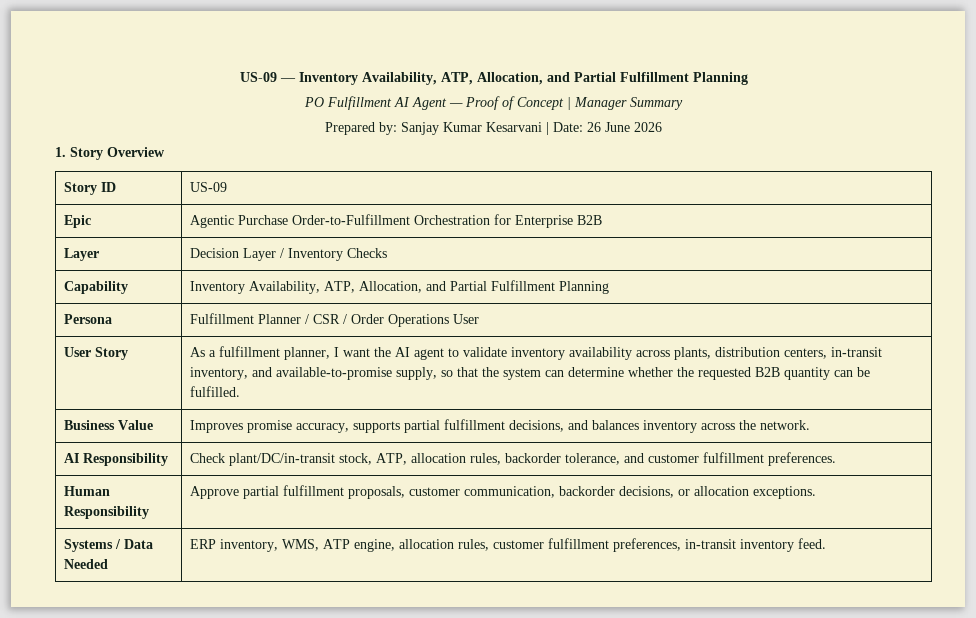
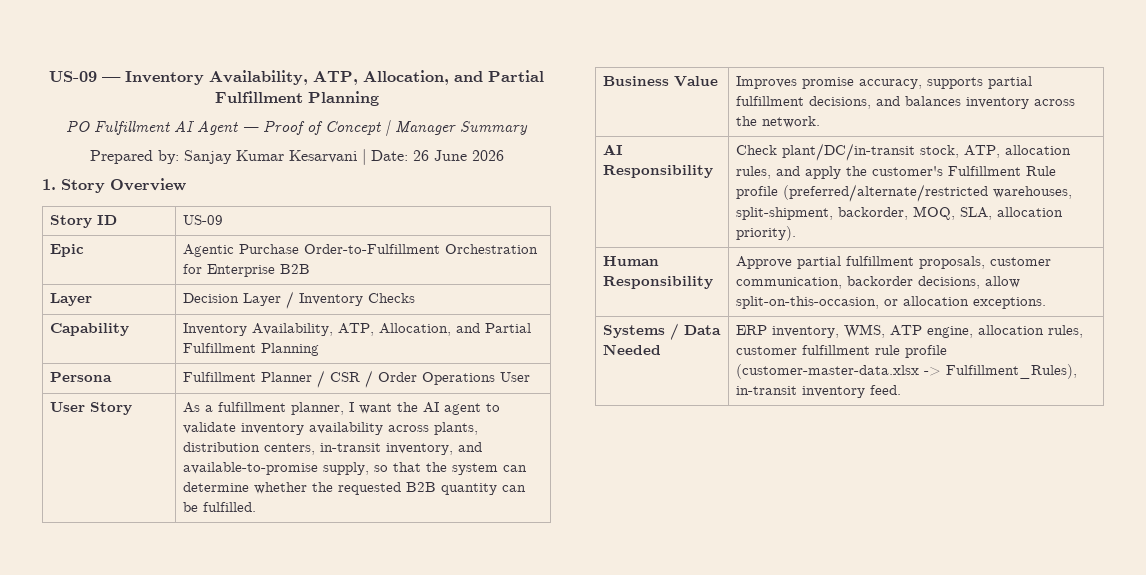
- AI Responsibility | Check plant/DC/in-transit stock, ATP, allocation rules, backorder tolerance, and customer fulfillment preferences.
+ AI Responsibility | Check plant/DC/in-transit stock, ATP, allocation rules, and apply the customer's Fulfillment Rule profile (preferred/alternate/restricted warehouses, split-shipment, backorder, MOQ, SLA, allocation priority).
- Human Responsibility | Approve partial fulfillment proposals, customer communication, backorder decisions, or allocation exceptions.
+ Human Responsibility | Approve partial fulfillment proposals, customer communication, backorder decisions, allow split-on-this-occasion, or allocation exceptions.
- Systems / Data Needed | ERP inventory, WMS, ATP engine, allocation rules, customer fulfillment preferences, in-transit inventory feed.
+ Systems / Data Needed | ERP inventory, WMS, ATP engine, allocation rules, customer fulfillment rule profile (customer-master-data.xlsx -> Fulfillment_Rules), in-transit inventory feed.

